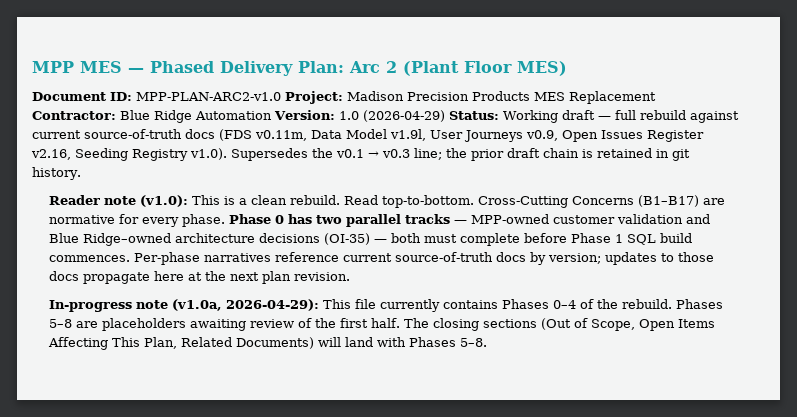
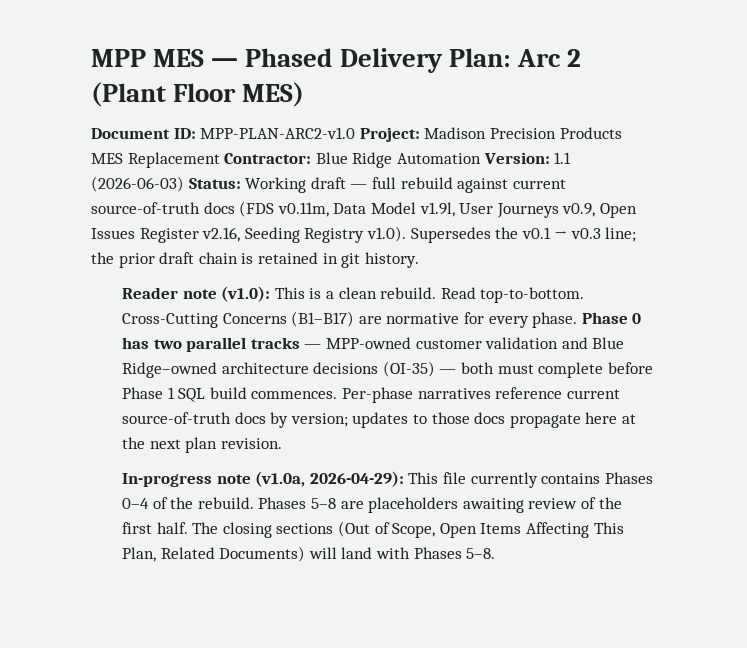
- Document ID: MPP-PLAN-ARC2-v1.0 Project: Madison Precision Products MES Replacement Contractor: Blue Ridge Automation Version: 1.0 (2026-04-29) Status: Working draft — full rebuild against current source-of-truth docs (FDS v0.11m, Data Model v1.9l, User Journeys v0.9, Open Issues Register v2.16, Seeding Registry v1.0). Supersedes the v0.1 → v0.3 line; the prior draft chain is retained in git history.
+ Document ID: MPP-PLAN-ARC2-v1.0 Project: Madison Precision Products MES Replacement Contractor: Blue Ridge Automation Version: 1.1 (2026-06-03) Status: Working draft — full rebuild against current source-of-truth docs (FDS v0.11m, Data Model v1.9l, User Journeys v0.9, Open Issues Register v2.16, Seeding Registry v1.0). Supersedes the v0.1 → v0.3 line; the prior draft chain is retained in git history.

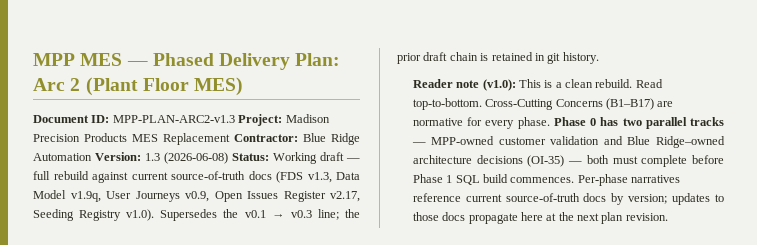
- Document ID: MPP-PLAN-ARC2-v1.0 Project: Madison Precision Products MES Replacement Contractor: Blue Ridge Automation Version: 1.1 (2026-06-03) Status: Working draft — full rebuild against current source-of-truth docs (FDS v0.11m, Data Model v1.9l, User Journeys v0.9, Open Issues Register v2.16, Seeding Registry v1.0). Supersedes the v0.1 → v0.3 line; the prior draft chain is retained in git history.
+ Document ID: MPP-PLAN-ARC2-v1.3 Project: Madison Precision Products MES Replacement Contractor: Blue Ridge Automation Version: 1.3 (2026-06-08) Status: Working draft — full rebuild against current source-of-truth docs (FDS v1.3, Data Model v1.9q, User Journeys v0.9, Open Issues Register v2.17, Seeding Registry v1.0). Supersedes the v0.1 → v0.3 line; the prior draft chain is retained in git history.
- In-progress note (v1.0a, 2026-04-29): This file currently contains Phases 0–4 of the rebuild. Phases 5–8 are placeholders awaiting review of the first half. The closing sections (Out of Scope, Open Items Affecting This Plan, Related Documents) will land with Phases 5–8.

